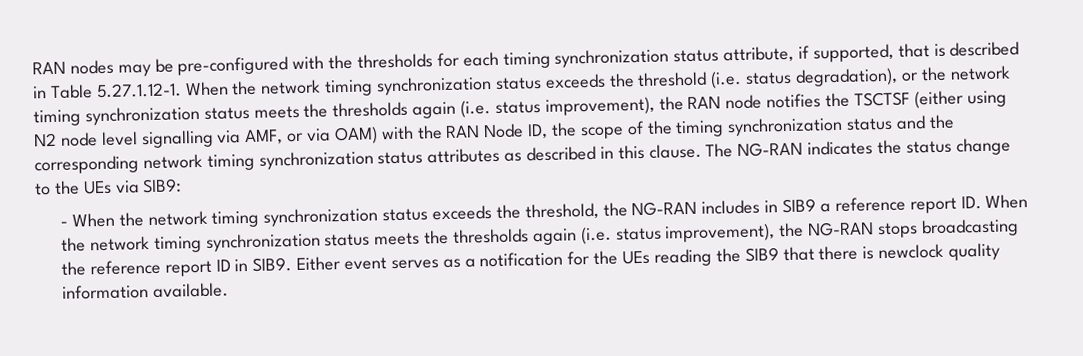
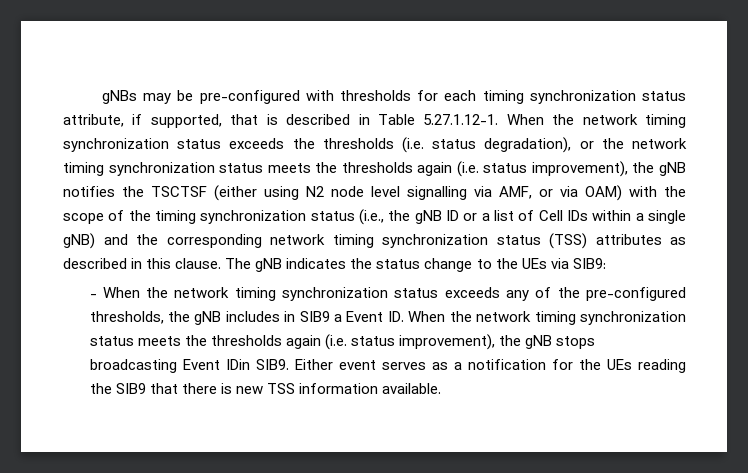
- RAN nodes may be pre-configured with the thresholds for each timing synchronization status attribute, if supported, that is described in Table 5.27.1.12-1. When the network timing synchronization status exceeds the threshold (i.e. status degradation), or the network timing synchronization status meets the thresholds again (i.e. status improvement), the RAN node notifies the TSCTSF (either using N2 node level signalling via AMF, or via OAM) with the RAN Node ID, the scope of the timing synchronization status and the corresponding network timing synchronization status attributes as described in this clause.
+ gNBs may be pre-configured with thresholds for each timing synchronization status attribute, if supported, that is described in Table 5.27.1.12-1. When the network timing synchronization status exceeds the thresholds (i.e. status degradation), or the network timing synchronization status meets the thresholds again (i.e. status improvement), the gNB notifies the TSCTSF (either using N2 node level signalling via AMF, or via OAM) with the scope of the timing synchronization status (i.e., the gNB ID or a list of Cell IDs within a single gNB) and the corresponding network timing synchronization status (TSS) attributes as described in this clause.
- The NG-RAN indicates the status change to the UEs via SIB9:
+ The gNB indicates the status change to the UEs via SIB9:
- - When the network timing synchronization status exceeds the threshold, the NG-RAN includes in SIB9 a reference report ID. When the network timing synchronization status meets the thresholds again (i.e. status improvement), the NG-RAN stops broadcasting the reference report ID in SIB9.
+ - When the network timing synchronization status exceeds any of the pre-configured thresholds, the gNB includes in SIB9 a Event ID. When the network timing synchronization status meets the thresholds again (i.e. status improvement), the gNB stops broadcasting Event IDin SIB9.
- Either event serves as a notification for the UEs reading the SIB9 that there is newclock quality information available.
+ Either event serves as a notification for the UEs reading the SIB9 that there is new TSS information available.

